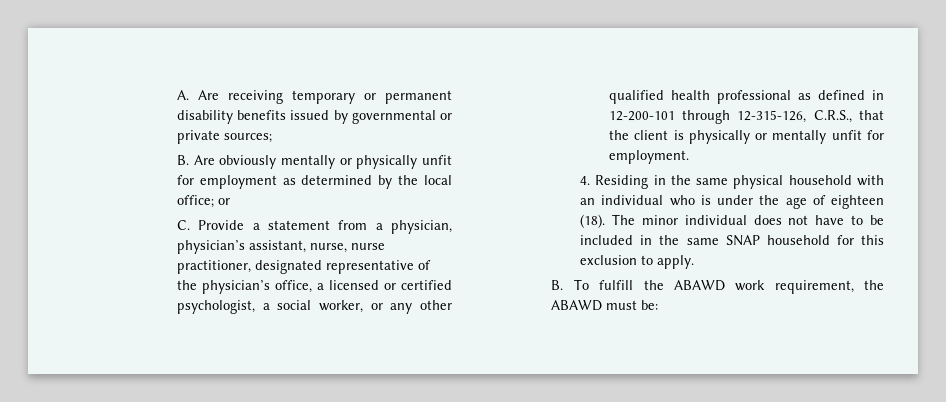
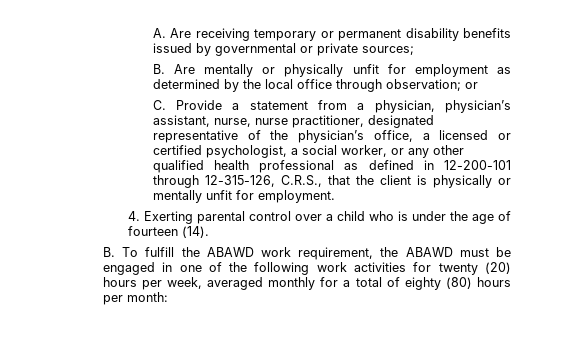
- B. Are obviously mentally or physically unfit for employment as determined by the local office; or
+ B. Are mentally or physically unfit for employment as determined by the local office through observation; or
- 4. Residing in the same physical household with an individual who is under the age of eighteen (18). The minor individual does not have to be included in the same SNAP household for this exclusion to apply.
+ 4. Exerting parental control over a child who is under the age of fourteen (14).
- B. To fulfill the ABAWD work requirement, the ABAWD must be:
+ B. To fulfill the ABAWD work requirement, the ABAWD must be engaged in one of the following work activities for twenty (20) hours per week, averaged monthly for a total of eighty (80) hours per month:

